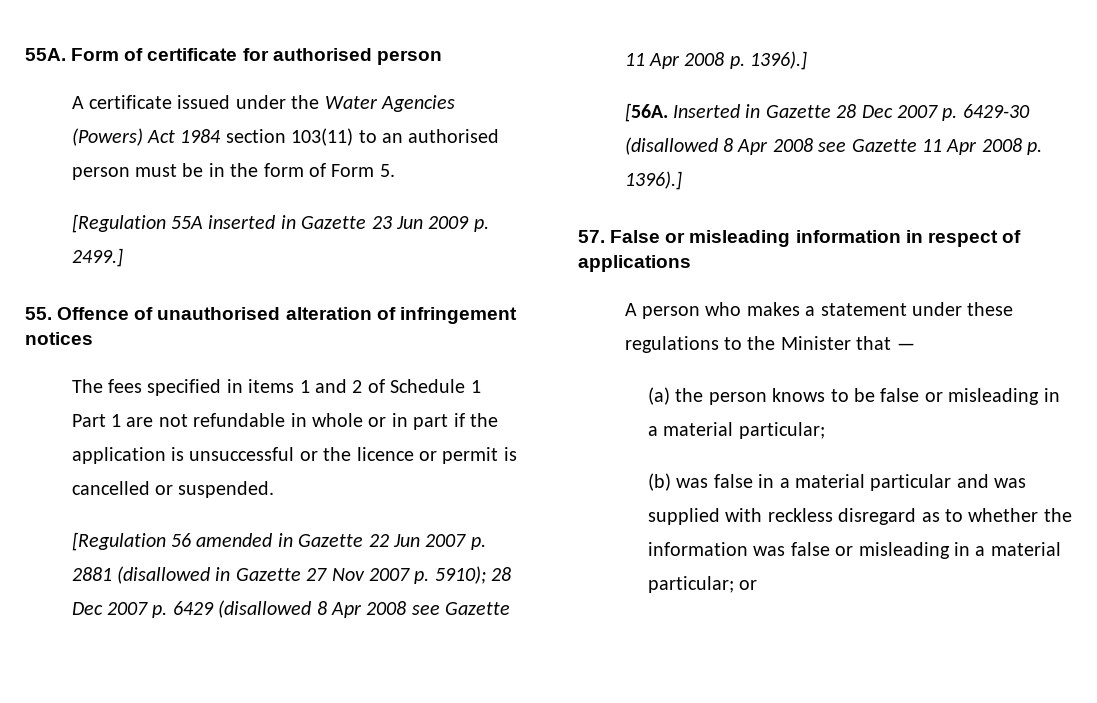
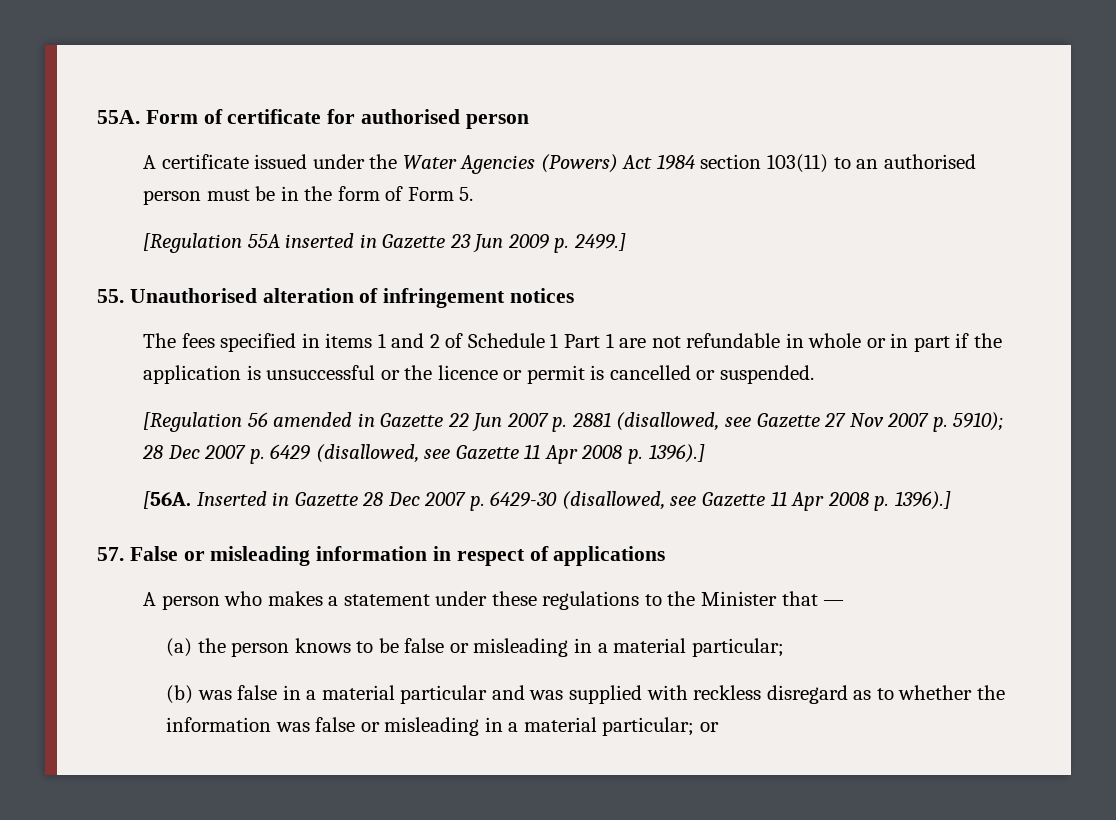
- 55. Offence of unauthorised alteration of infringement notices
+ 55. Unauthorised alteration of infringement notices
- [Regulation 56 amended in Gazette 22 Jun 2007 p. 2881 (disallowed in Gazette 27 Nov 2007 p. 5910); 28 Dec 2007 p. 6429 (disallowed 8 Apr 2008 see Gazette 11 Apr 2008 p. 1396).]
+ [Regulation 56 amended in Gazette 22 Jun 2007 p. 2881 (disallowed, see Gazette 27 Nov 2007 p. 5910); 28 Dec 2007 p. 6429 (disallowed, see Gazette 11 Apr 2008 p. 1396).]
- Inserted in Gazette 28 Dec 2007 p. 6429-30 (disallowed 8 Apr 2008 see Gazette 11 Apr 2008 p. 1396).]
+ Inserted in Gazette 28 Dec 2007 p. 6429-30 (disallowed, see Gazette 11 Apr 2008 p. 1396).]

